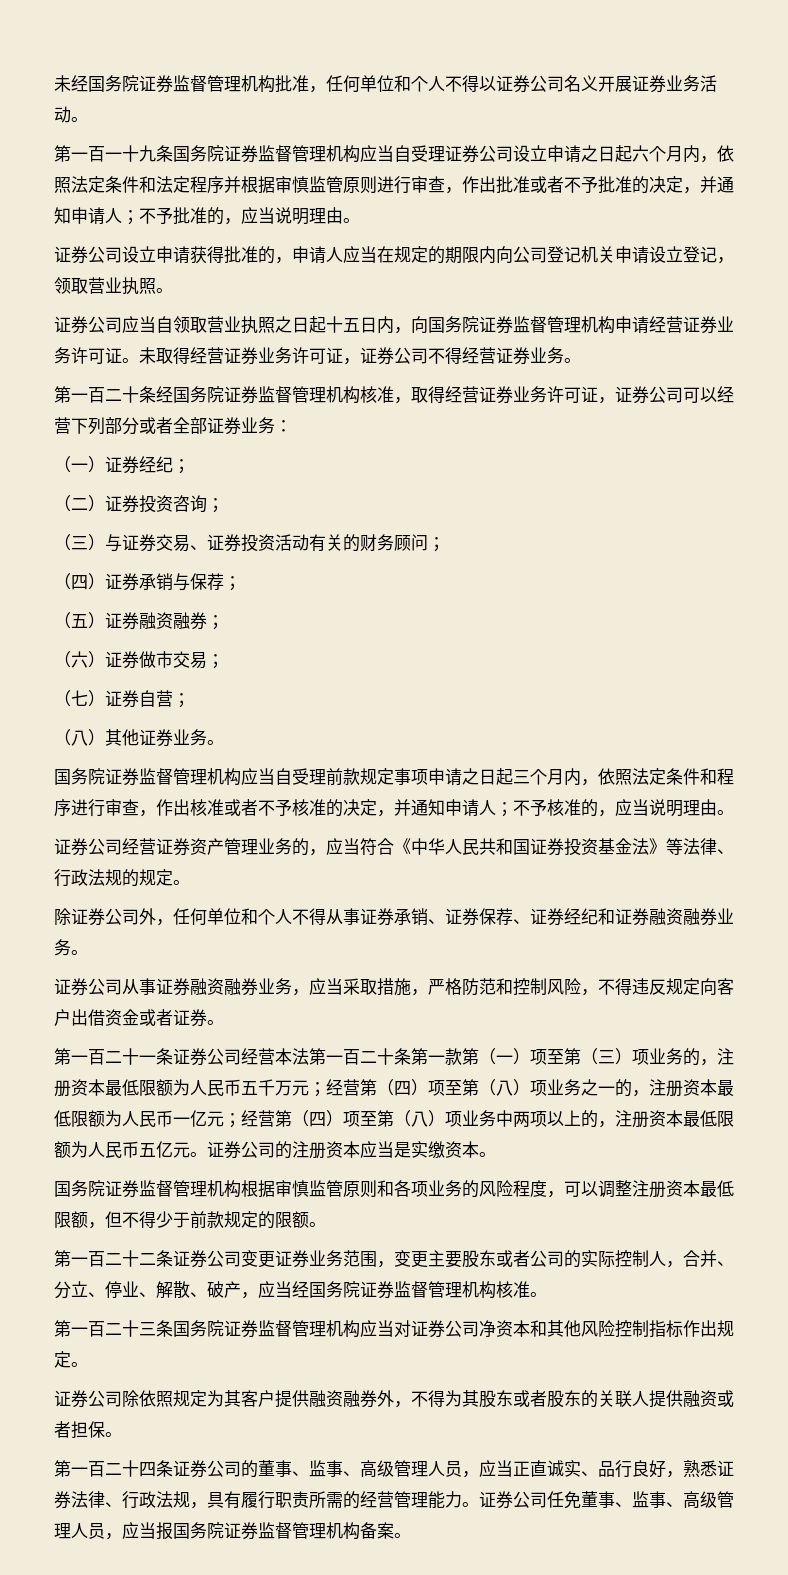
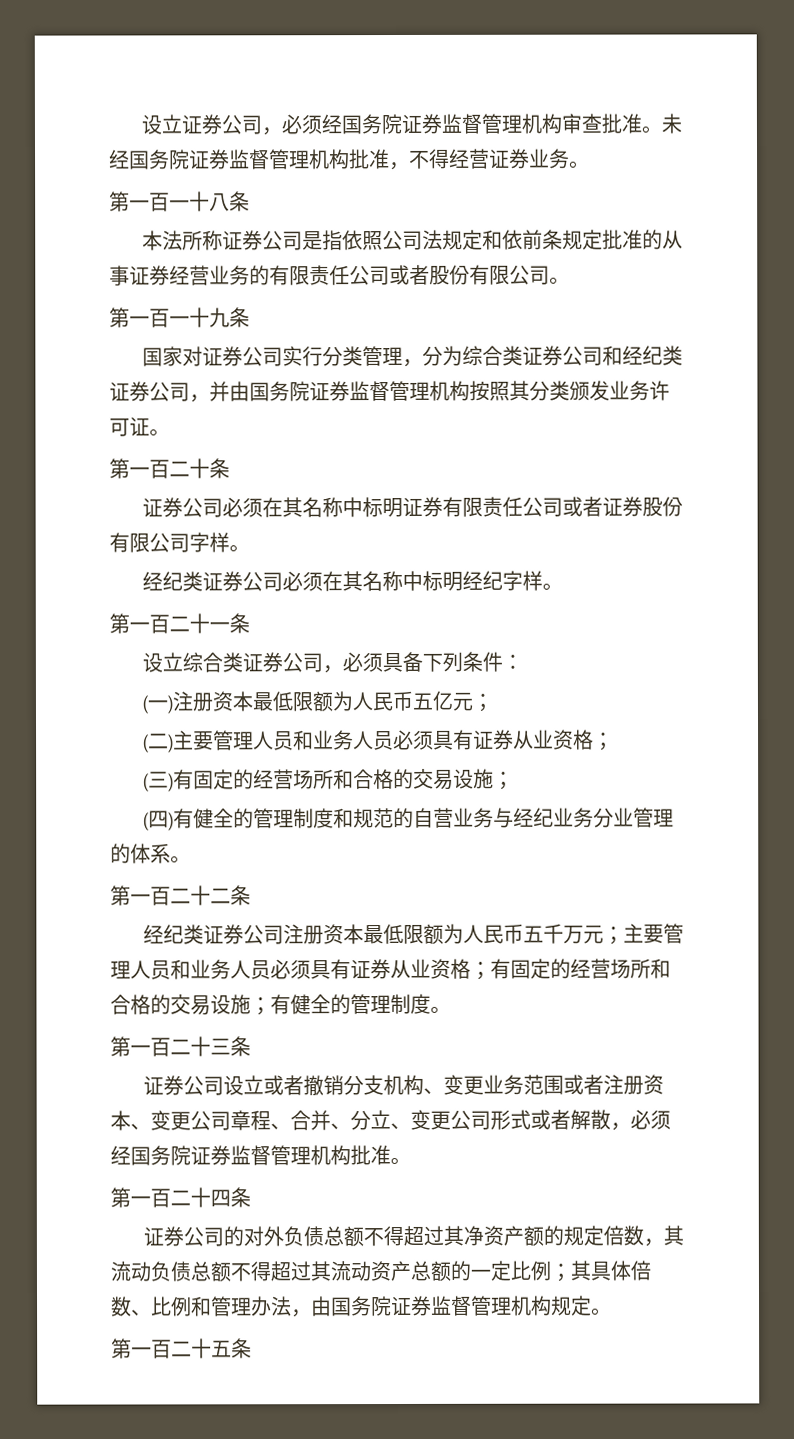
+ 设立证券公司，必须经国务院证券监督管理机构审查批准。
- 未经国务院证券监督管理机构批准，任何单位和个人不得以证券公司名义开展证券业务活动。
- 第一百一十九条国务院证券监督管理机构应当自受理证券公司设立申请之日起六个月内，依照法定条件和法定程序并根据审慎监管原则进行审查，作出批准或者不予批准的决定，并通知申请人；不予批准的，应当说明理由。
- 证券公司设立申请获得批准的，申请人应当在规定的期限内向公司登记机关申请设立登记，领取营业执照。
- 证券公司应当自领取营业执照之日起十五日内，向国务院证券监督管理机构申请经营证券业务许可证。未取得经营证券业务许可证，证券公司不得经营证券业务。
+ 未经国务院证券监督管理机构批准，不得经营证券业务。
- 第一百二十条经国务院证券监督管理机构核准，取得经营证券业务许可证，证券公司可以经营下列部分或者全部证券业务：
- （一）证券经纪；
- （二）证券投资咨询；
- （三）与证券交易、证券投资活动有关的财务顾问；
- （四）证券承销与保荐；
- （五）证券融资融券；
- （六）证券做市交易；
- （七）证券自营；
- （八）其他证券业务。
- 国务院证券监督管理机构应当自受理前款规定事项申请之日起三个月内，依照法定条件和程序进行审查，作出核准或者不予核准的决定，并通知申请人；不予核准的，应当说明理由。
- 证券公司经营证券资产管理业务的，应当符合《中华人民共和国证券投资基金法》等法律、行政法规的规定。
- 除证券公司外，任何单位和个人不得从事证券承销、证券保荐、证券经纪和证券融资融券业务。
- 证券公司从事证券融资融券业务，应当采取措施，严格防范和控制风险，不得违反规定向客户出借资金或者证券。
- 第一百二十一条证券公司经营本法第一百二十条第一款第（一）项至第（三）项业务的，注册资本最低限额为人民币五千万元；经营第（四）项至第（八）项业务之一的，注册资本最低限额为人民币一亿元；经营第（四）项至第（八）项业务中两项以上的，注册资本最低限额为人民币五亿元。证券公司的注册资本应当是实缴资本。
- 国务院证券监督管理机构根据审慎监管原则和各项业务的风险程度，可以调整注册资本最低限额，但不得少于前款规定的限额。
- 第一百二十二条证券公司变更证券业务范围，变更主要股东或者公司的实际控制人，合并、分立、停业、解散、破产，应当经国务院证券监督管理机构核准。
+ 第一百一十八条
+ 本法所称证券公司是指依照公司法规定和依前条规定批准的从事证券经营业务的有限责任公司或者股份有限公司。
+ 第一百一十九条
+ 国家对证券公司实行分类管理，分为综合类证券公司和经纪类证券公司，并由国务院证券监督管理机构按照其分类颁发业务许可证。
+ 第一百二十条
+ 证券公司必须在其名称中标明证券有限责任公司或者证券股份有限公司字样。
+ 经纪类证券公司必须在其名称中标明经纪字样。
+ 第一百二十一条
+ 设立综合类证券公司，必须具备下列条件：
+ (一)注册资本最低限额为人民币五亿元；
+ (二)主要管理人员和业务人员必须具有证券从业资格；
+ (三)有固定的经营场所和合格的交易设施；
+ (四)有健全的管理制度和规范的自营业务与经纪业务分业管理的体系。
+ 第一百二十二条
+ 经纪类证券公司注册资本最低限额为人民币五千万元；主要管理人员和业务人员必须具有证券从业资格；有固定的经营场所和合格的交易设施；有健全的管理制度。
+ 第一百二十三条
+ 证券公司设立或者撤销分支机构、变更业务范围或者注册资本、变更公司章程、合并、分立、变更公司形式或者解散，必须经国务院证券监督管理机构批准。
- 第一百二十三条国务院证券监督管理机构应当对证券公司净资本和其他风险控制指标作出规定。
- 证券公司除依照规定为其客户提供融资融券外，不得为其股东或者股东的关联人提供融资或者担保。
- 第一百二十四条证券公司的董事、监事、高级管理人员，应当正直诚实、品行良好，熟悉证券法律、行政法规，具有履行职责所需的经营管理能力。证券公司任免董事、监事、高级管理人员，应当报国务院证券监督管理机构备案。
+ 第一百二十四条
+ 证券公司的对外负债总额不得超过其净资产额的规定倍数，其流动负债总额不得超过其流动资产总额的一定比例；其具体倍数、比例和管理办法，由国务院证券监督管理机构规定。
+ 第一百二十五条

